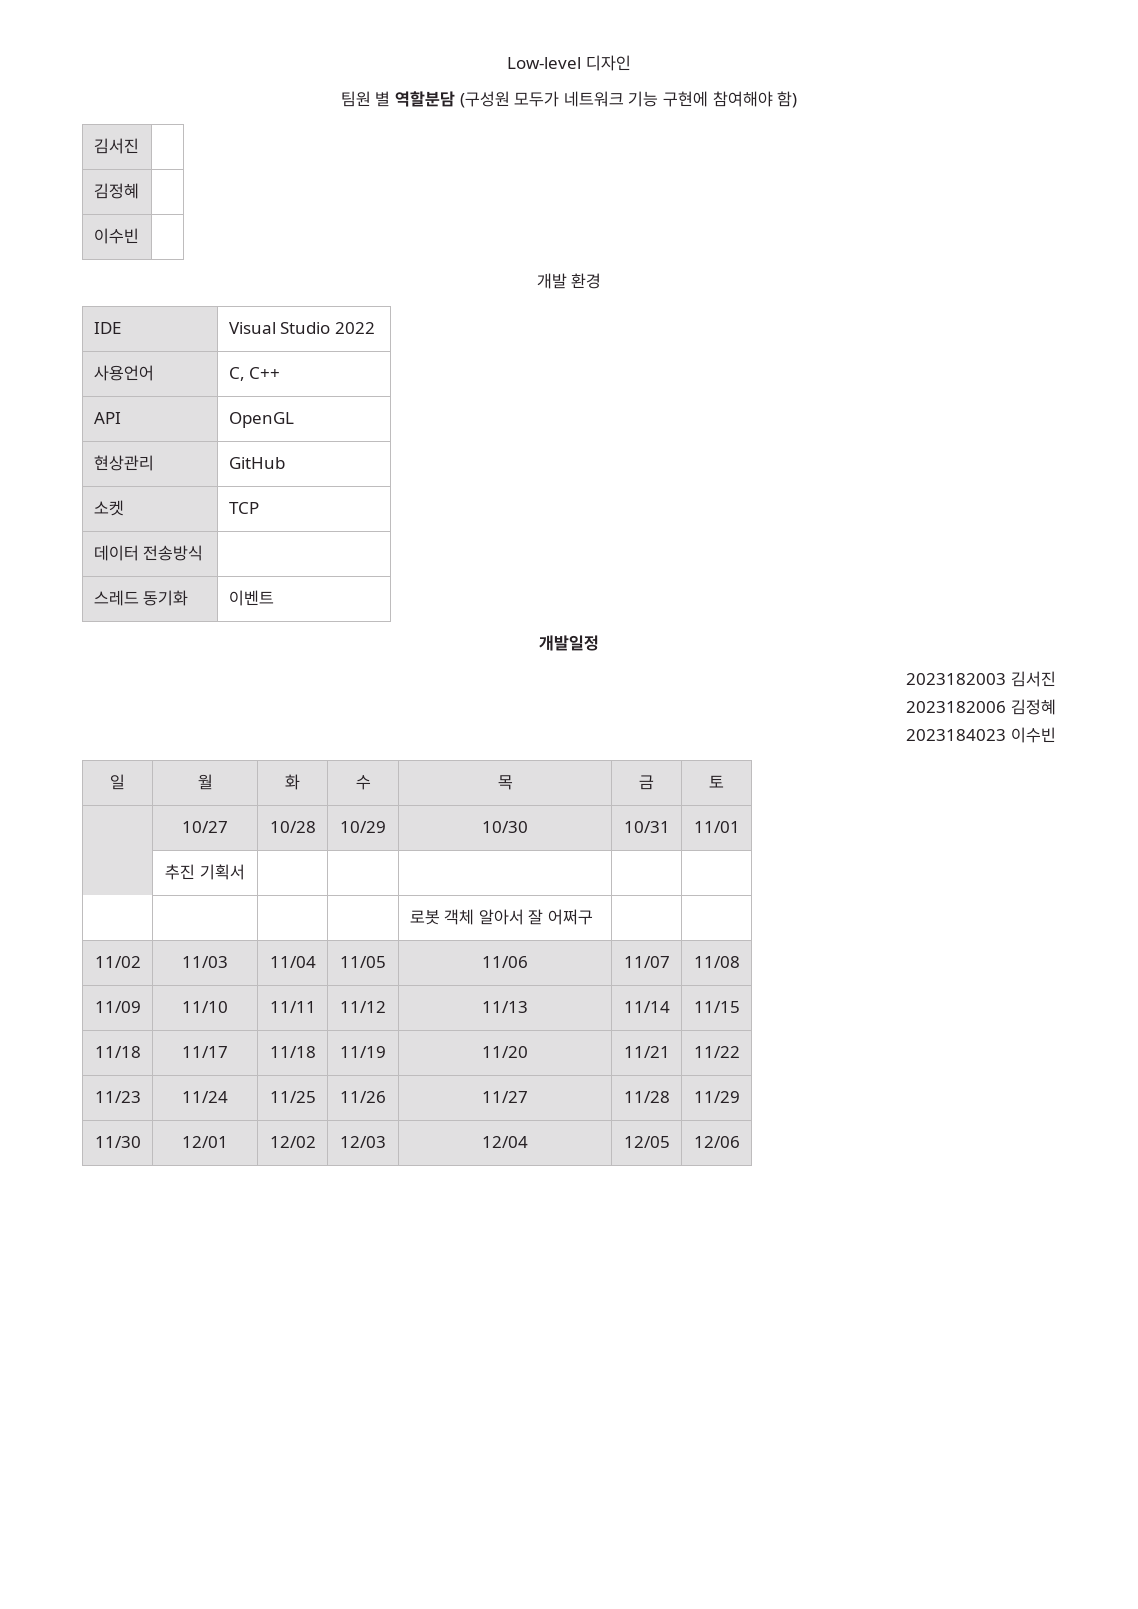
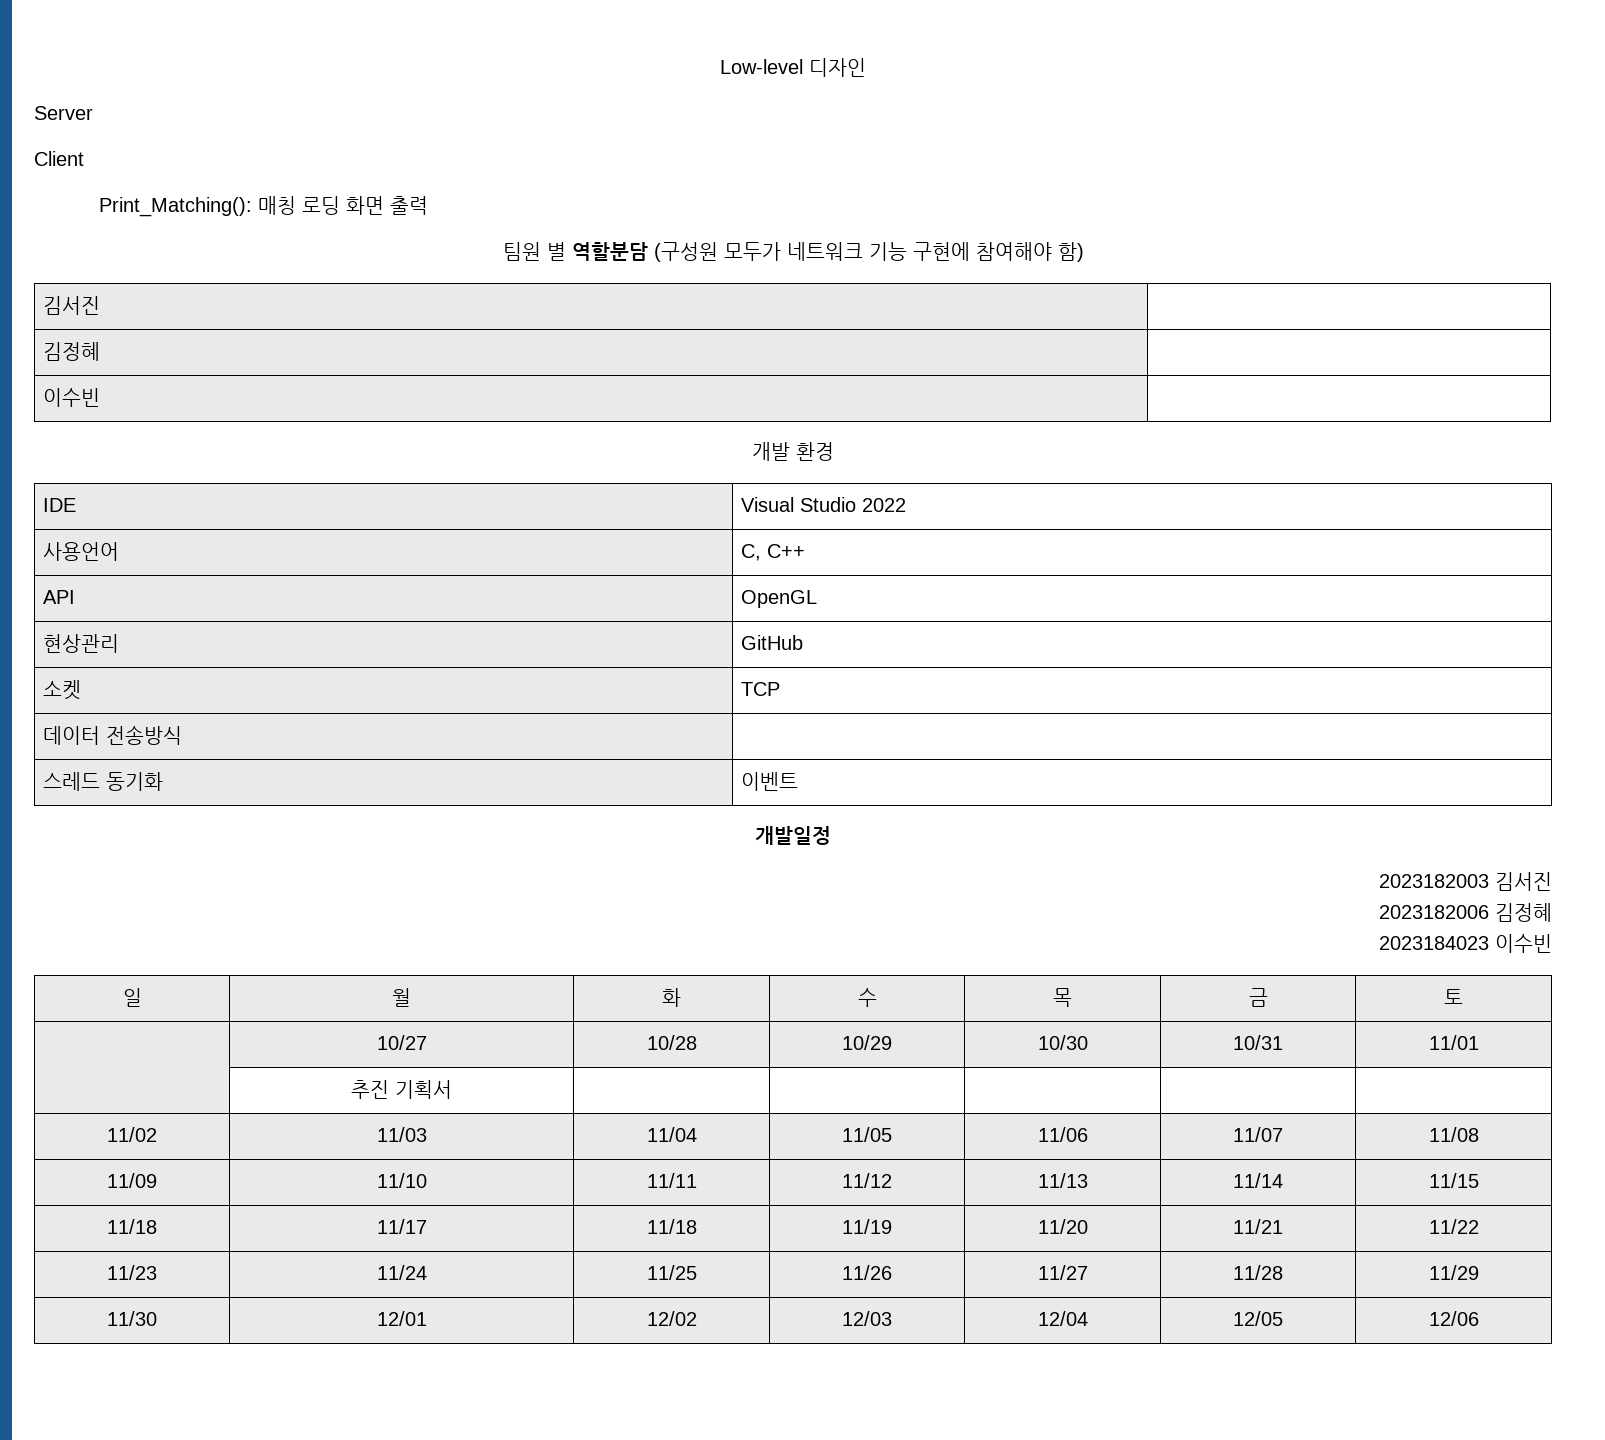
+ Server
+ Client
+ Print_Matching(): 매칭 로딩 화면 출력
- | | | | 로봇 객체 알아서 잘 어쩌구 | |

